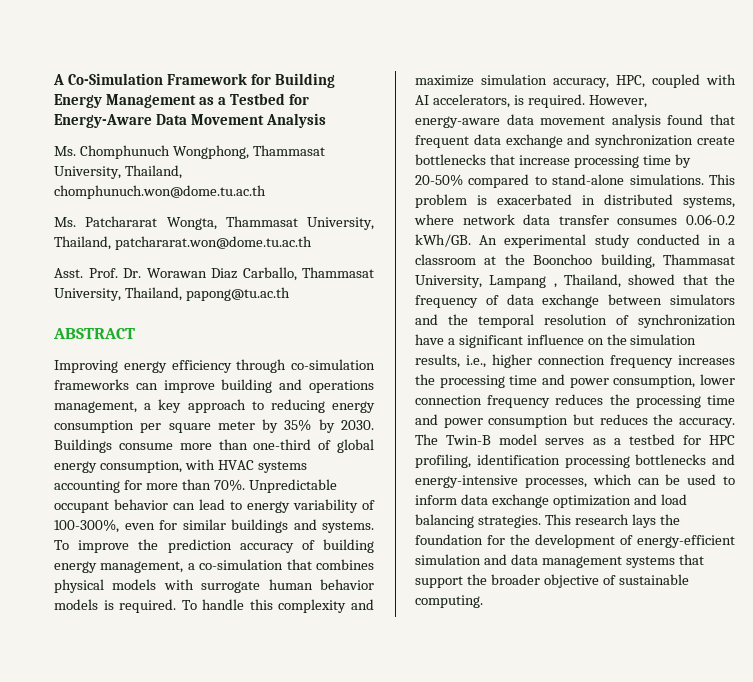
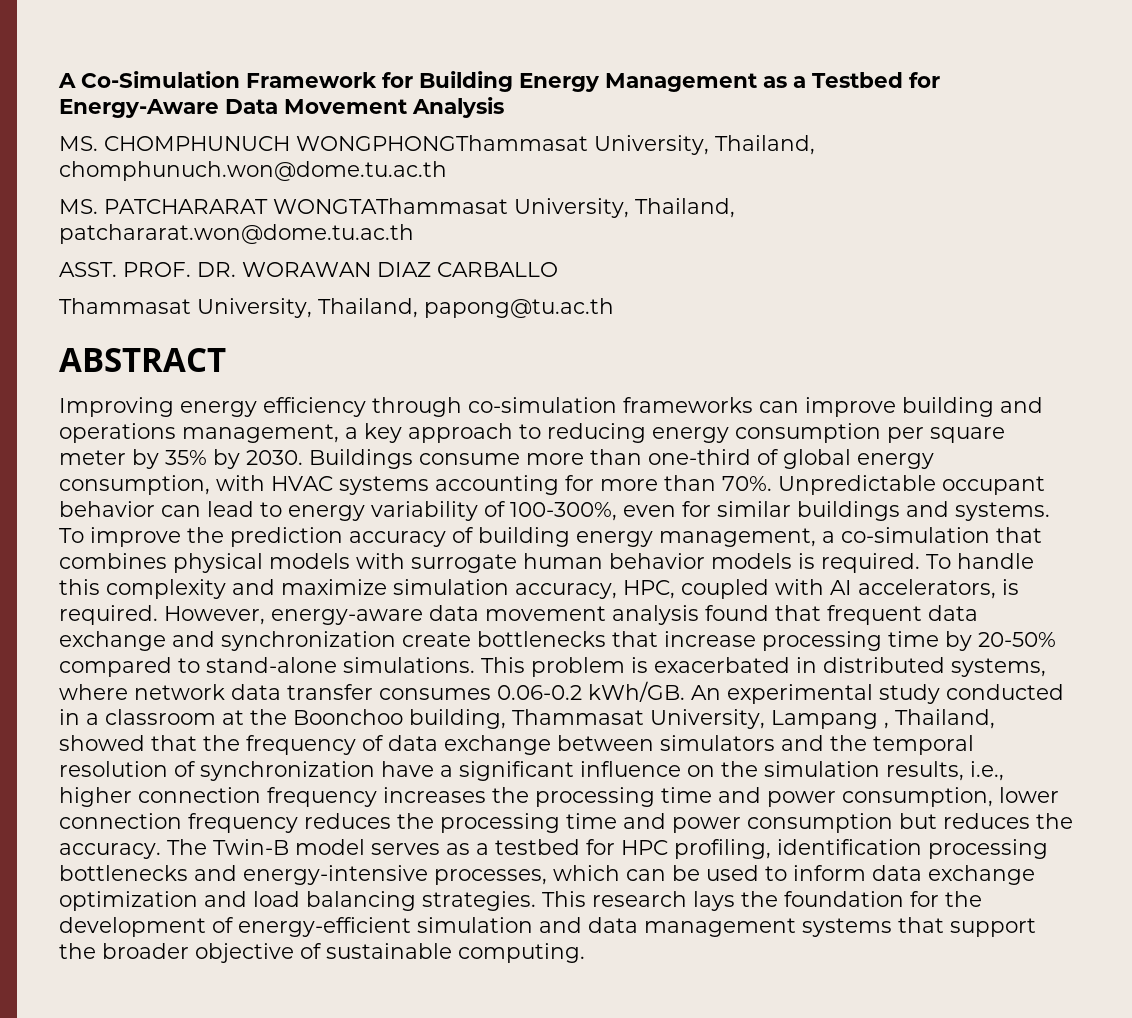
- Ms. Chomphunuch Wongphong, Thammasat University, Thailand, chomphunuch.won@dome.tu.ac.th
+ MS. CHOMPHUNUCH WONGPHONGThammasat University, Thailand, chomphunuch.won@dome.tu.ac.th
- Ms. Patchararat Wongta, Thammasat University, Thailand, patchararat.won@dome.tu.ac.th
+ MS. PATCHARARAT WONGTAThammasat University, Thailand, patchararat.won@dome.tu.ac.th
- Asst. Prof. Dr. Worawan Diaz Carballo, Thammasat University, Thailand, papong@tu.ac.th
+ ASST. PROF. DR. WORAWAN DIAZ CARBALLO
+ Thammasat University, Thailand, papong@tu.ac.th

